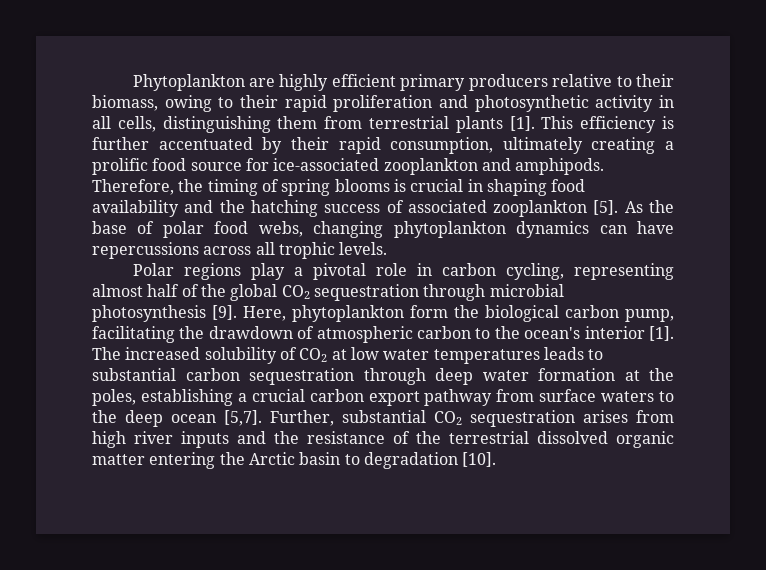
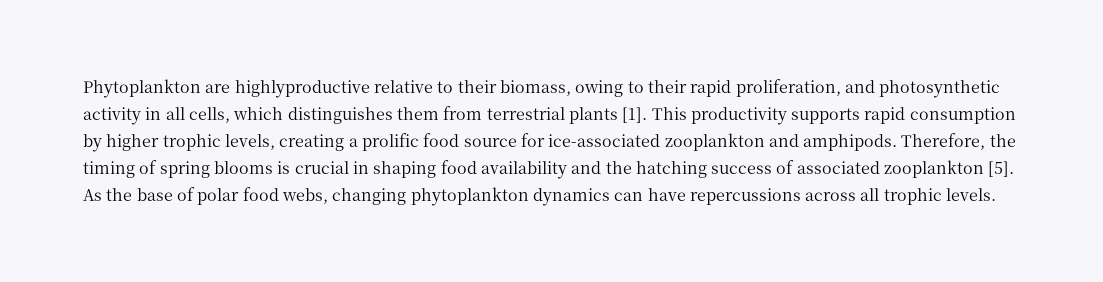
- Phytoplankton are highly efficient primary producers relative to their biomass, owing to their rapid proliferation and photosynthetic activity in all cells, distinguishing them from terrestrial plants [1].
+ Phytoplankton are highlyproductive relative to their biomass, owing to their rapid proliferation, and photosynthetic activity in all cells, which distinguishes them from terrestrial plants [1].
- This efficiency is further accentuated by their rapid consumption, ultimately creating a prolific food source for ice-associated zooplankton and amphipods.
+ This productivity supports rapid consumption by higher trophic levels, creating a prolific food source for ice-associated zooplankton and amphipods.
- Polar regions play a pivotal role in carbon cycling, representing almost half of the global CO2 sequestration through microbial photosynthesis [9]. Here, phytoplankton form the biological carbon pump, facilitating the drawdown of atmospheric carbon to the ocean's interior [1]. The increased solubility of CO2 at low water temperatures leads to substantial carbon sequestration through deep water formation at the poles, establishing a crucial carbon export pathway from surface waters to the deep ocean [5,7]. Further, substantial CO2 sequestration arises from high river inputs and the resistance of the terrestrial dissolved organic matter entering the Arctic basin to degradation [10].

